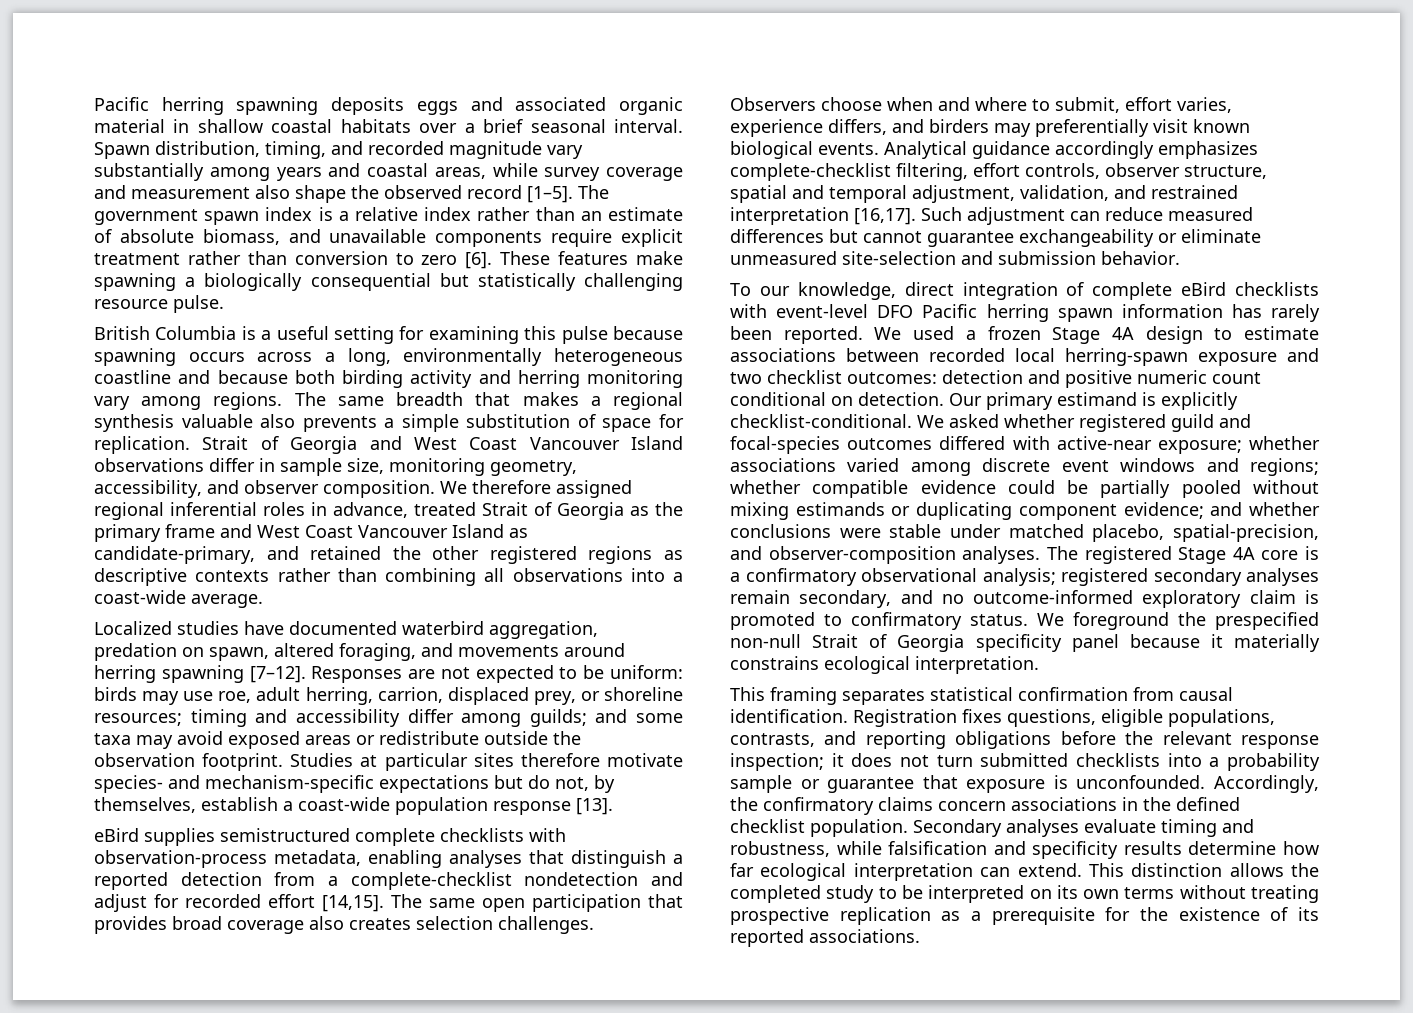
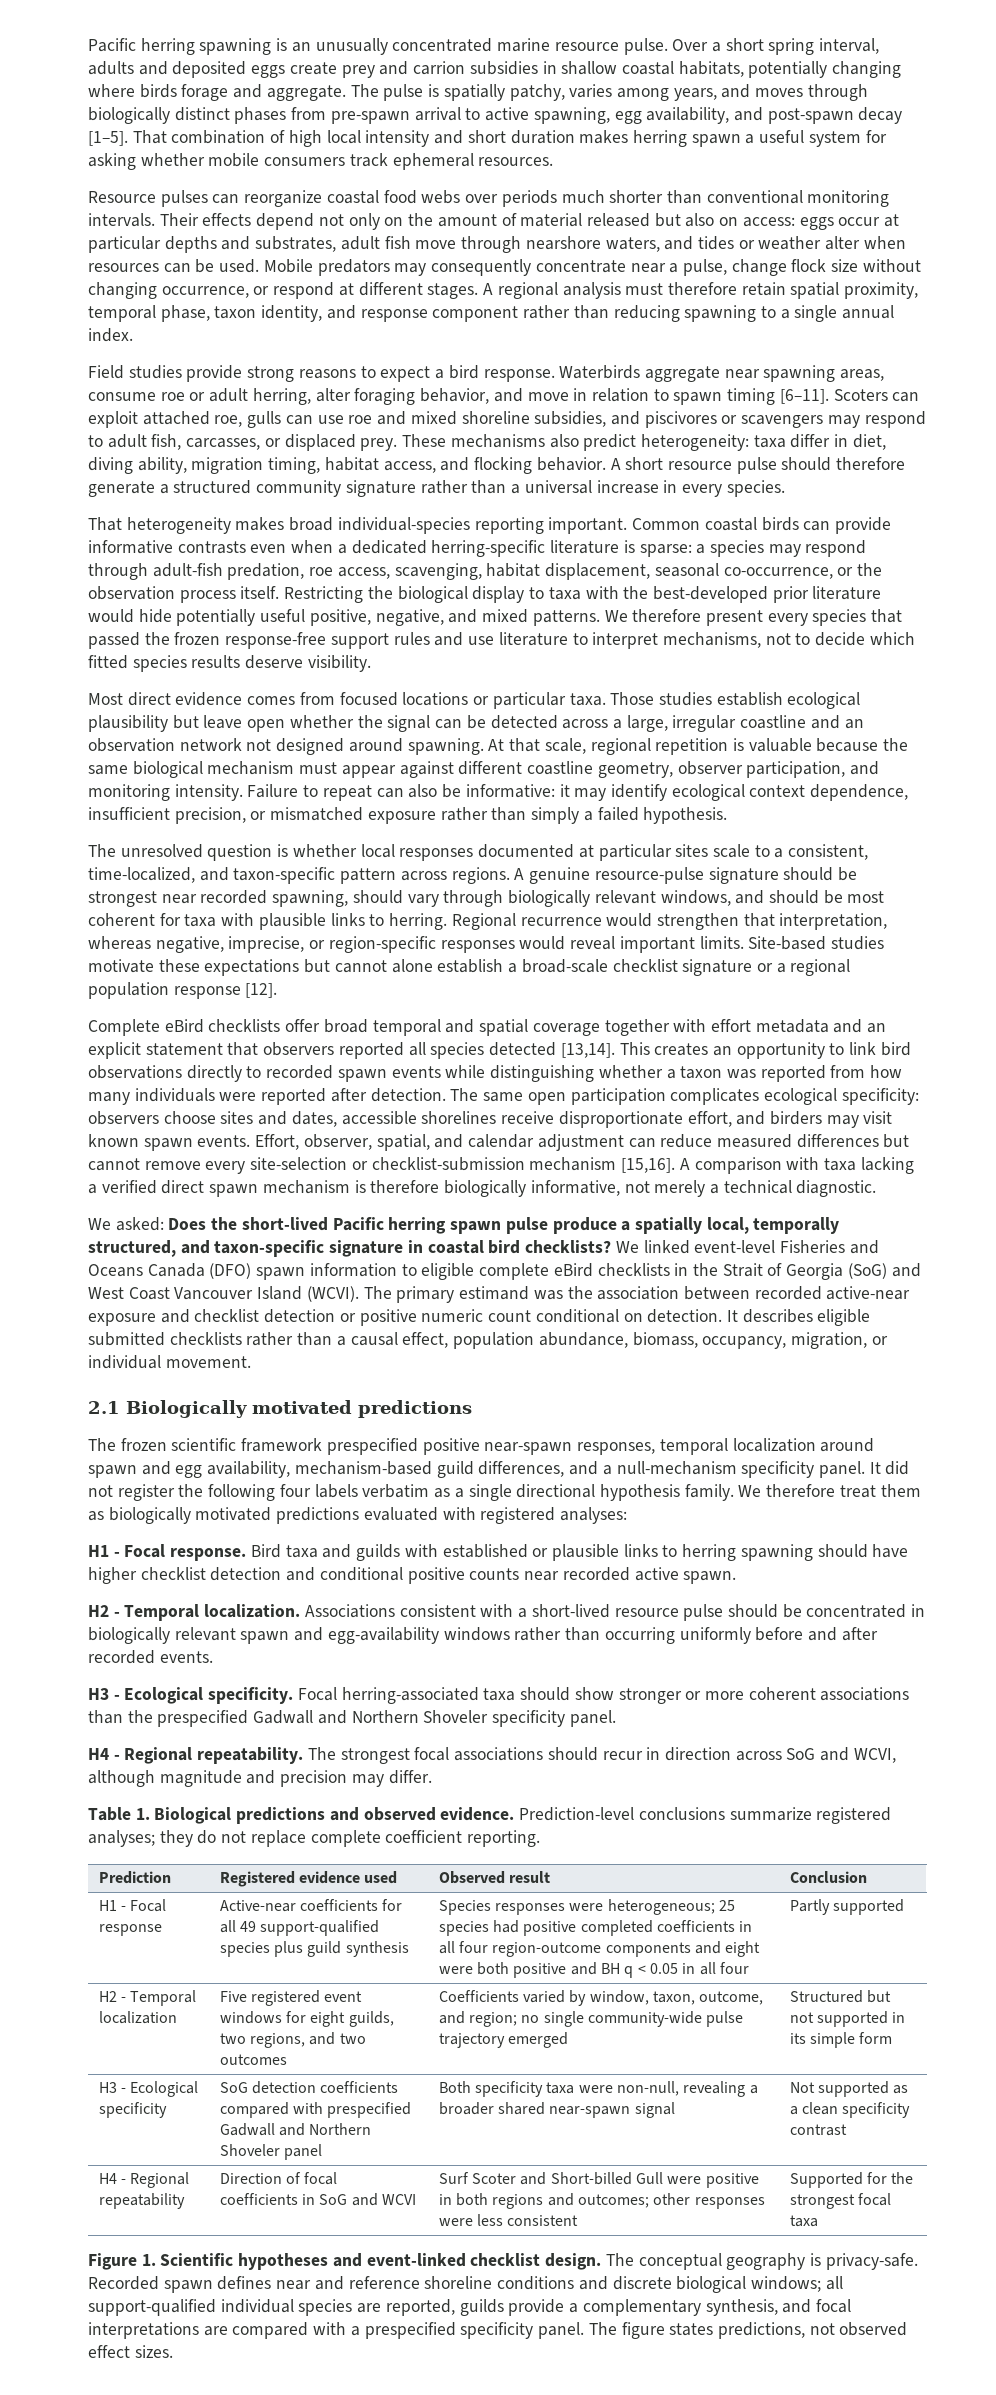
- Pacific herring spawning deposits eggs and associated organic material in shallow coastal habitats over a brief seasonal interval. Spawn distribution, timing, and recorded magnitude vary substantially among years and coastal areas, while survey coverage and measurement also shape the observed record [1–5]. The government spawn index is a relative index rather than an estimate of absolute biomass, and unavailable components require explicit treatment rather than conversion to zero [6]. These features make spawning a biologically consequential but statistically challenging resource pulse.
- British Columbia is a useful setting for examining this pulse because spawning occurs across a long, environmentally heterogeneous coastline and because both birding activity and herring monitoring vary among regions. The same breadth that makes a regional synthesis valuable also prevents a simple substitution of space for replication. Strait of Georgia and West Coast Vancouver Island observations differ in sample size, monitoring geometry, accessibility, and observer composition. We therefore assigned regional inferential roles in advance, treated Strait of Georgia as the primary frame and West Coast Vancouver Island as candidate-primary, and retained the other registered regions as descriptive contexts rather than combining all observations into a coast-wide average.
- Localized studies have documented waterbird aggregation, predation on spawn, altered foraging, and movements around herring spawning [7–12]. Responses are not expected to be uniform: birds may use roe, adult herring, carrion, displaced prey, or shoreline resources; timing and accessibility differ among guilds; and some taxa may avoid exposed areas or redistribute outside the observation footprint. Studies at particular sites therefore motivate species- and mechanism-specific expectations but do not, by themselves, establish a coast-wide population response [13].
- eBird supplies semistructured complete checklists with observation-process metadata, enabling analyses that distinguish a reported detection from a complete-checklist nondetection and adjust for recorded effort [14,15]. The same open participation that provides broad coverage also creates selection challenges. Observers choose when and where to submit, effort varies, experience differs, and birders may preferentially visit known biological events. Analytical guidance accordingly emphasizes complete-checklist filtering, effort controls, observer structure, spatial and temporal adjustment, validation, and restrained interpretation [16,17]. Such adjustment can reduce measured differences but cannot guarantee exchangeability or eliminate unmeasured site-selection and submission behavior.
- To our knowledge, direct integration of complete eBird checklists with event-level DFO Pacific herring spawn information has rarely been reported. We used a frozen Stage 4A design to estimate associations between recorded local herring-spawn exposure and two checklist outcomes: detection and positive numeric count conditional on detection.
+ Pacific herring spawning is an unusually concentrated marine resource pulse. Over a short spring interval, adults and deposited eggs create prey and carrion subsidies in shallow coastal habitats, potentially changing where birds forage and aggregate. The pulse is spatially patchy, varies among years, and moves through biologically distinct phases from pre-spawn arrival to active spawning, egg availability, and post-spawn decay [1–5]. That combination of high local intensity and short duration makes herring spawn a useful system for asking whether mobile consumers track ephemeral resources.
+ Resource pulses can reorganize coastal food webs over periods much shorter than conventional monitoring intervals. Their effects depend not only on the amount of material released but also on access: eggs occur at particular depths and substrates, adult fish move through nearshore waters, and tides or weather alter when resources can be used. Mobile predators may consequently concentrate near a pulse, change flock size without changing occurrence, or respond at different stages. A regional analysis must therefore retain spatial proximity, temporal phase, taxon identity, and response component rather than reducing spawning to a single annual index.
+ Field studies provide strong reasons to expect a bird response. Waterbirds aggregate near spawning areas, consume roe or adult herring, alter foraging behavior, and move in relation to spawn timing [6–11]. Scoters can exploit attached roe, gulls can use roe and mixed shoreline subsidies, and piscivores or scavengers may respond to adult fish, carcasses, or displaced prey. These mechanisms also predict heterogeneity: taxa differ in diet, diving ability, migration timing, habitat access, and flocking behavior. A short resource pulse should therefore generate a structured community signature rather than a universal increase in every species.
+ That heterogeneity makes broad individual-species reporting important. Common coastal birds can provide informative contrasts even when a dedicated herring-specific literature is sparse: a species may respond through adult-fish predation, roe access, scavenging, habitat displacement, seasonal co-occurrence, or the observation process itself. Restricting the biological display to taxa with the best-developed prior literature would hide potentially useful positive, negative, and mixed patterns. We therefore present every species that passed the frozen response-free support rules and use literature to interpret mechanisms, not to decide which fitted species results deserve visibility.
+ Most direct evidence comes from focused locations or particular taxa. Those studies establish ecological plausibility but leave open whether the signal can be detected across a large, irregular coastline and an observation network not designed around spawning. At that scale, regional repetition is valuable because the same biological mechanism must appear against different coastline geometry, observer participation, and monitoring intensity. Failure to repeat can also be informative: it may identify ecological context dependence, insufficient precision, or mismatched exposure rather than simply a failed hypothesis.
+ The unresolved question is whether local responses documented at particular sites scale to a consistent, time-localized, and taxon-specific pattern across regions. A genuine resource-pulse signature should be strongest near recorded spawning, should vary through biologically relevant windows, and should be most coherent for taxa with plausible links to herring. Regional recurrence would strengthen that interpretation, whereas negative, imprecise, or region-specific responses would reveal important limits. Site-based studies motivate these expectations but cannot alone establish a broad-scale checklist signature or a regional population response [12].
+ Complete eBird checklists offer broad temporal and spatial coverage together with effort metadata and an explicit statement that observers reported all species detected [13,14]. This creates an opportunity to link bird observations directly to recorded spawn events while distinguishing whether a taxon was reported from how many individuals were reported after detection. The same open participation complicates ecological specificity: observers choose sites and dates, accessible shorelines receive disproportionate effort, and birders may visit known spawn events. Effort, observer, spatial, and calendar adjustment can reduce measured differences but cannot remove every site-selection or checklist-submission mechanism [15,16]. A comparison with taxa lacking a verified direct spawn mechanism is therefore biologically informative, not merely a technical diagnostic.
+ We asked: Does the short-lived Pacific herring spawn pulse produce a spatially local, temporally structured, and taxon-specific signature in coastal bird checklists? We linked event-level Fisheries and Oceans Canada (DFO) spawn information to eligible complete eBird checklists in the Strait of Georgia (SoG) and West Coast Vancouver Island (WCVI). The primary estimand was the association between recorded active-near exposure and checklist detection or positive numeric count conditional on detection.
- Our primary estimand is explicitly checklist-conditional. We asked whether registered guild and focal-species outcomes differed with active-near exposure; whether associations varied among discrete event windows and regions; whether compatible evidence could be partially pooled without mixing estimands or duplicating component evidence; and whether conclusions were stable under matched placebo, spatial-precision, and observer-composition analyses. The registered Stage 4A core is a confirmatory observational analysis; registered secondary analyses remain secondary, and no outcome-informed exploratory claim is promoted to confirmatory status. We foreground the prespecified non-null Strait of Georgia specificity panel because it materially constrains ecological interpretation.
- This framing separates statistical confirmation from causal identification. Registration fixes questions, eligible populations, contrasts, and reporting obligations before the relevant response inspection; it does not turn submitted checklists into a probability sample or guarantee that exposure is unconfounded. Accordingly, the confirmatory claims concern associations in the defined checklist population. Secondary analyses evaluate timing and robustness, while falsification and specificity results determine how far ecological interpretation can extend. This distinction allows the completed study to be interpreted on its own terms without treating prospective replication as a prerequisite for the existence of its reported associations.
+ It describes eligible submitted checklists rather than a causal effect, population abundance, biomass, occupancy, migration, or individual movement.
+ 2.1 Biologically motivated predictions
+ The frozen scientific framework prespecified positive near-spawn responses, temporal localization around spawn and egg availability, mechanism-based guild differences, and a null-mechanism specificity panel. It did not register the following four labels verbatim as a single directional hypothesis family. We therefore treat them as biologically motivated predictions evaluated with registered analyses:
+ H1 - Focal response. Bird taxa and guilds with established or plausible links to herring spawning should have higher checklist detection and conditional positive counts near recorded active spawn.
+ H2 - Temporal localization. Associations consistent with a short-lived resource pulse should be concentrated in biologically relevant spawn and egg-availability windows rather than occurring uniformly before and after recorded events.
+ H3 - Ecological specificity. Focal herring-associated taxa should show stronger or more coherent associations than the prespecified Gadwall and Northern Shoveler specificity panel.
+ H4 - Regional repeatability. The strongest focal associations should recur in direction across SoG and WCVI, although magnitude and precision may differ.
+ Table 1. Biological predictions and observed evidence. Prediction-level conclusions summarize registered analyses; they do not replace complete coefficient reporting.
+ Prediction | Registered evidence used | Observed result | Conclusion
+ H1 - Focal response | Active-near coefficients for all 49 support-qualified species plus guild synthesis | Species responses were heterogeneous; 25 species had positive completed coefficients in all four region-outcome components and eight were both positive and BH q < 0.05 in all four | Partly supported
+ H2 - Temporal localization | Five registered event windows for eight guilds, two regions, and two outcomes | Coefficients varied by window, taxon, outcome, and region; no single community-wide pulse trajectory emerged | Structured but not supported in its simple form
+ H3 - Ecological specificity | SoG detection coefficients compared with prespecified Gadwall and Northern Shoveler panel | Both specificity taxa were non-null, revealing a broader shared near-spawn signal | Not supported as a clean specificity contrast
+ H4 - Regional repeatability | Direction of focal coefficients in SoG and WCVI | Surf Scoter and Short-billed Gull were positive in both regions and outcomes; other responses were less consistent | Supported for the strongest focal taxa
+ Figure 1. Scientific hypotheses and event-linked checklist design. The conceptual geography is privacy-safe. Recorded spawn defines near and reference shoreline conditions and discrete biological windows; all support-qualified individual species are reported, guilds provide a complementary synthesis, and focal interpretations are compared with a prespecified specificity panel. The figure states predictions, not observed effect sizes.

